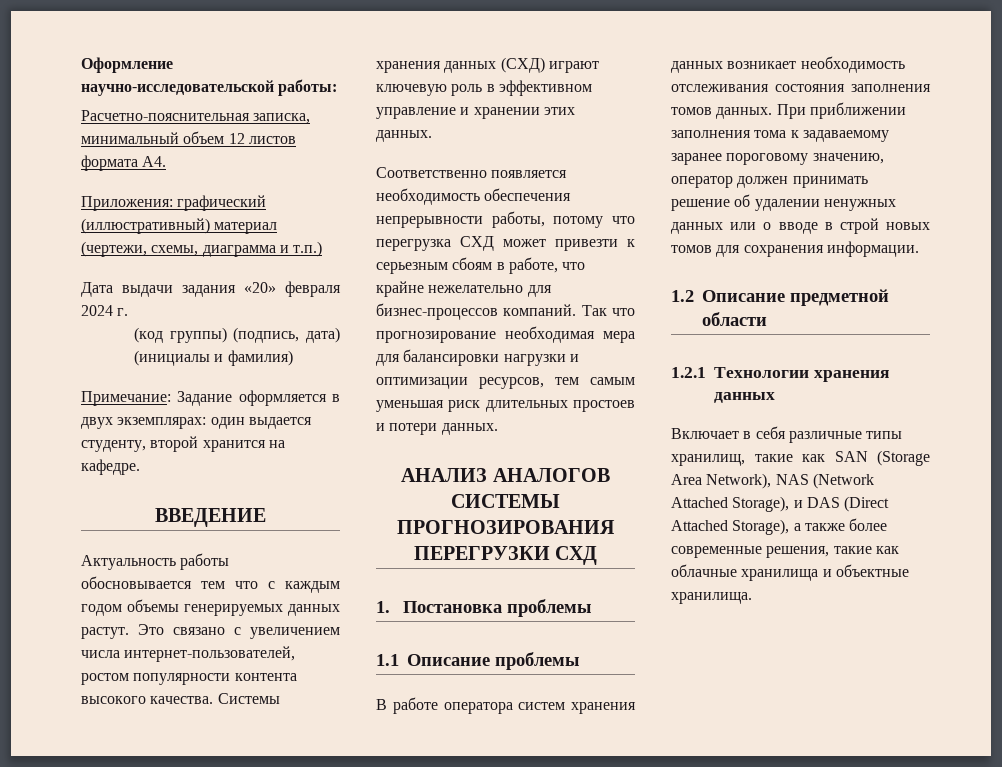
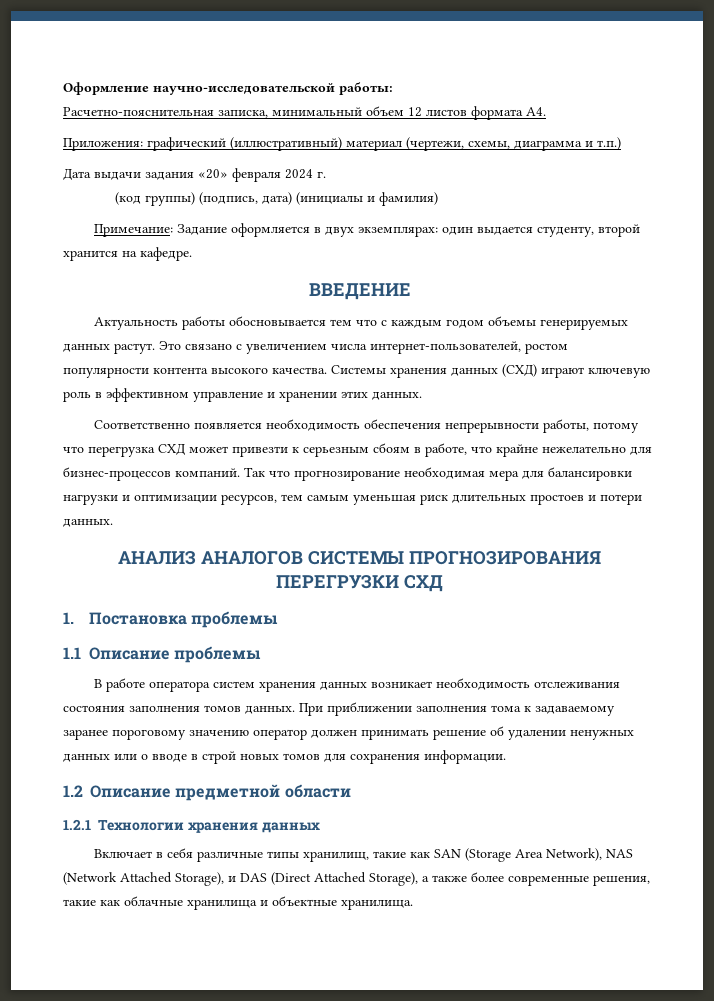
- При приближении заполнения тома к задаваемому заранее пороговому значению, оператор должен принимать решение об удалении ненужных данных или о вводе в строй новых томов для сохранения информации.
+ При приближении заполнения тома к задаваемому заранее пороговому значению оператор должен принимать решение об удалении ненужных данных или о вводе в строй новых томов для сохранения информации.

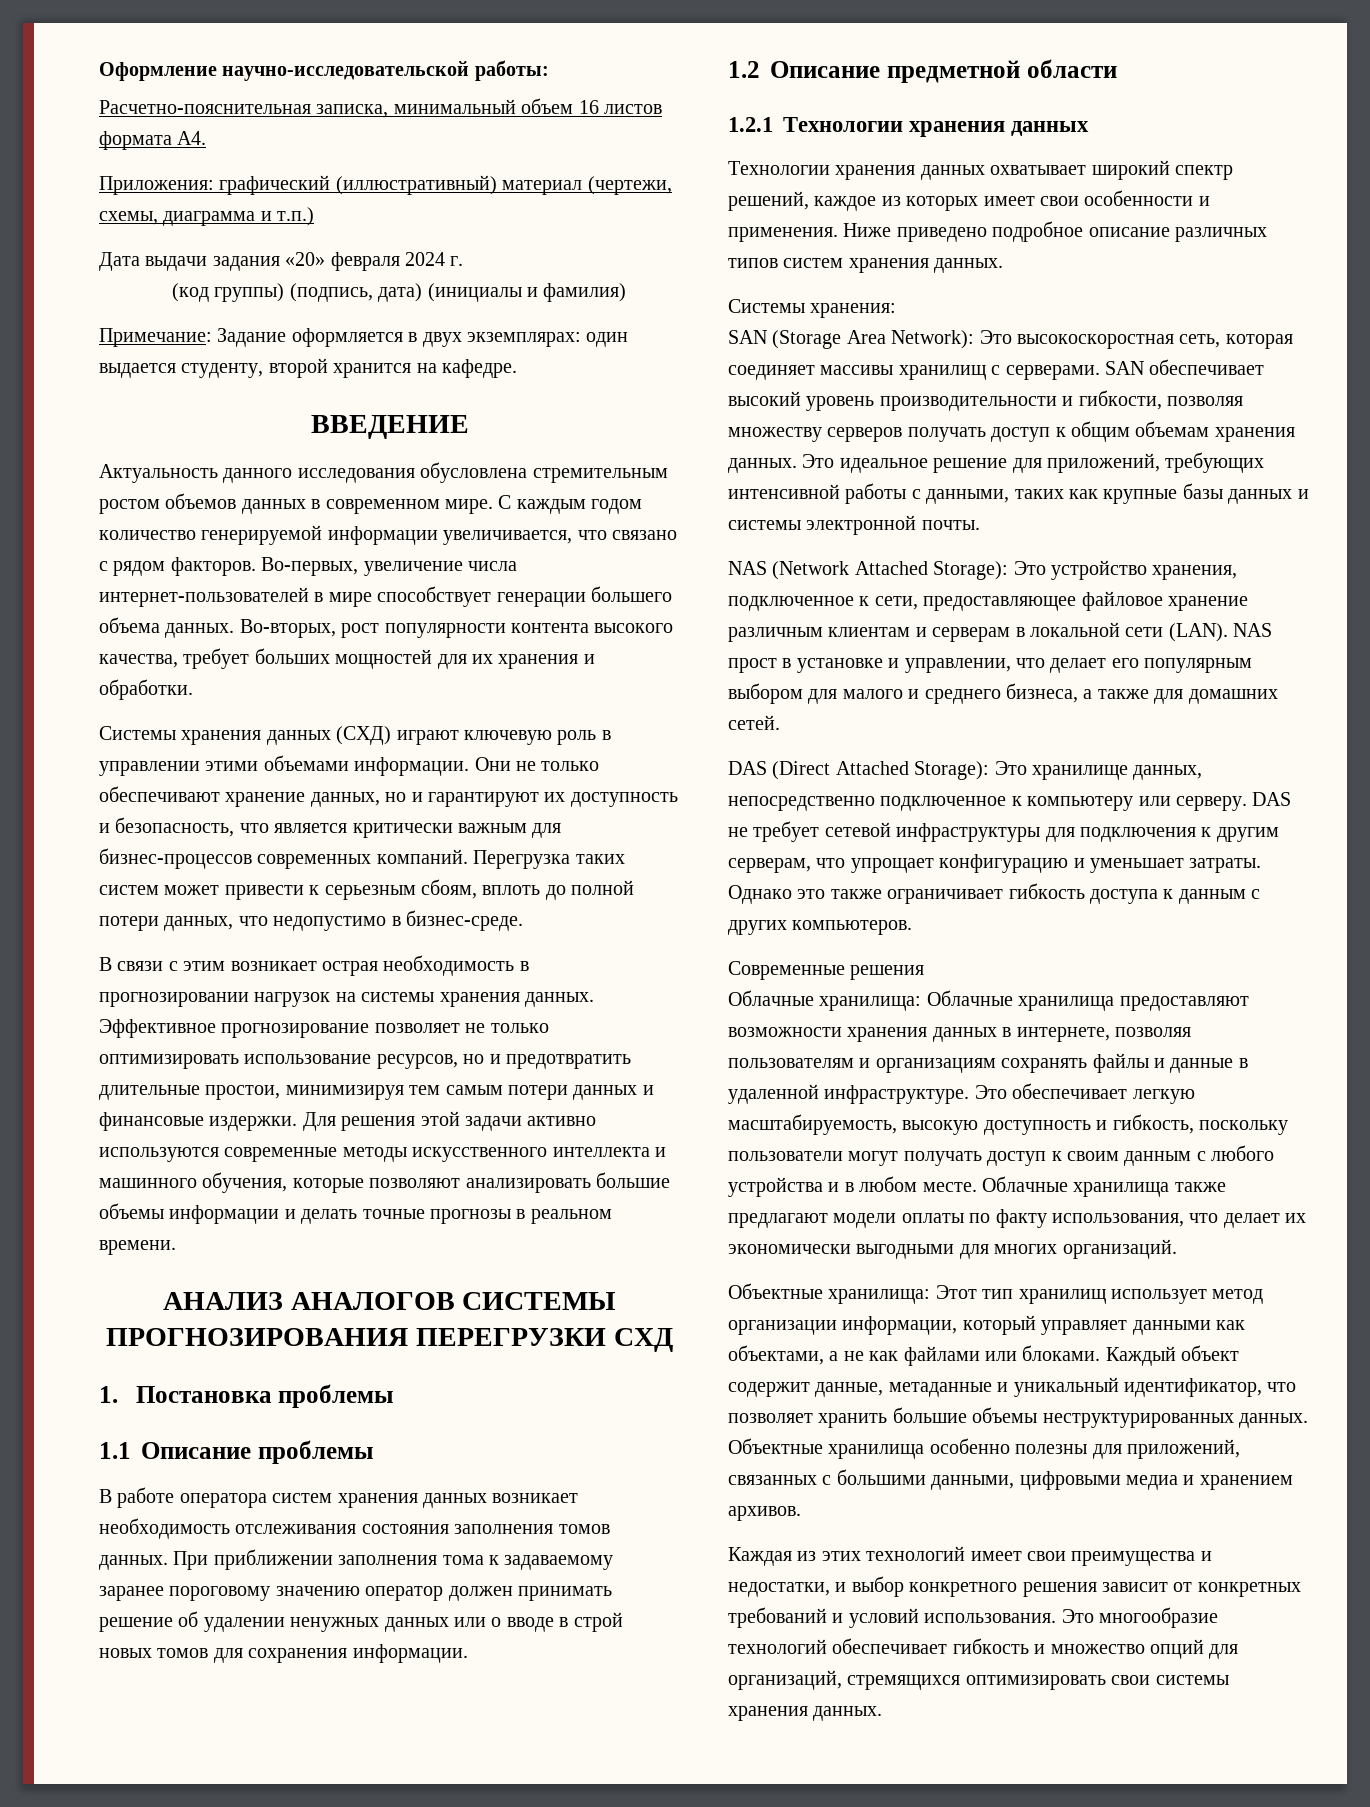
- Расчетно-пояснительная записка, минимальный объем 12 листов формата А4.
+ Расчетно-пояснительная записка, минимальный объем 16 листов формата А4.
- Актуальность работы обосновывается тем что с каждым годом объемы генерируемых данных растут. Это связано с увеличением числа интернет-пользователей, ростом популярности контента высокого качества. Системы хранения данных (СХД) играют ключевую роль в эффективном управление и хранении этих данных.
- Соответственно появляется необходимость обеспечения непрерывности работы, потому что перегрузка СХД может привезти к серьезным сбоям в работе, что крайне нежелательно для бизнес-процессов компаний. Так что прогнозирование необходимая мера для балансировки нагрузки и оптимизации ресурсов, тем самым уменьшая риск длительных простоев и потери данных.
+ Актуальность данного исследования обусловлена стремительным ростом объемов данных в современном мире. С каждым годом количество генерируемой информации увеличивается, что связано с рядом факторов. Во-первых, увеличение числа интернет-пользователей в мире способствует генерации большего объема данных. Во-вторых, рост популярности контента высокого качества, требует больших мощностей для их хранения и обработки.
+ Системы хранения данных (СХД) играют ключевую роль в управлении этими объемами информации. Они не только обеспечивают хранение данных, но и гарантируют их доступность и безопасность, что является критически важным для бизнес-процессов современных компаний. Перегрузка таких систем может привести к серьезным сбоям, вплоть до полной потери данных, что недопустимо в бизнес-среде.
+ В связи с этим возникает острая необходимость в прогнозировании нагрузок на системы хранения данных. Эффективное прогнозирование позволяет не только оптимизировать использование ресурсов, но и предотвратить длительные простои, минимизируя тем самым потери данных и финансовые издержки. Для решения этой задачи активно используются современные методы искусственного интеллекта и машинного обучения, которые позволяют анализировать большие объемы информации и делать точные прогнозы в реальном времени.
- Включает в себя различные типы хранилищ, такие как SAN (Storage Area Network), NAS (Network Attached Storage), и DAS (Direct Attached Storage), а также более современные решения, такие как облачные хранилища и объектные хранилища.
+ Технологии хранения данных охватывает широкий спектр решений, каждое из которых имеет свои особенности и применения. Ниже приведено подробное описание различных типов систем хранения данных.
+ Системы хранения:
+ SAN (Storage Area Network): Это высокоскоростная сеть, которая соединяет массивы хранилищ с серверами. SAN обеспечивает высокий уровень производительности и гибкости, позволяя множеству серверов получать доступ к общим объемам хранения данных. Это идеальное решение для приложений, требующих интенсивной работы с данными, таких как крупные базы данных и системы электронной почты.
+ NAS (Network Attached Storage): Это устройство хранения, подключенное к сети, предоставляющее файловое хранение различным клиентам и серверам в локальной сети (LAN). NAS прост в установке и управлении, что делает его популярным выбором для малого и среднего бизнеса, а также для домашних сетей.
+ DAS (Direct Attached Storage): Это хранилище данных, непосредственно подключенное к компьютеру или серверу. DAS не требует сетевой инфраструктуры для подключения к другим серверам, что упрощает конфигурацию и уменьшает затраты. Однако это также ограничивает гибкость доступа к данным с других компьютеров.
+ Современные решения
+ Облачные хранилища: Облачные хранилища предоставляют возможности хранения данных в интернете, позволяя пользователям и организациям сохранять файлы и данные в удаленной инфраструктуре. Это обеспечивает легкую масштабируемость, высокую доступность и гибкость, поскольку пользователи могут получать доступ к своим данным с любого устройства и в любом месте. Облачные хранилища также предлагают модели оплаты по факту использования, что делает их экономически выгодными для многих организаций.
+ Объектные хранилища: Этот тип хранилищ использует метод организации информации, который управляет данными как объектами, а не как файлами или блоками. Каждый объект содержит данные, метаданные и уникальный идентификатор, что позволяет хранить большие объемы неструктурированных данных. Объектные хранилища особенно полезны для приложений, связанных с большими данными, цифровыми медиа и хранением архивов.
+ Каждая из этих технологий имеет свои преимущества и недостатки, и выбор конкретного решения зависит от конкретных требований и условий использования. Это многообразие технологий обеспечивает гибкость и множество опций для организаций, стремящихся оптимизировать свои системы хранения данных.

